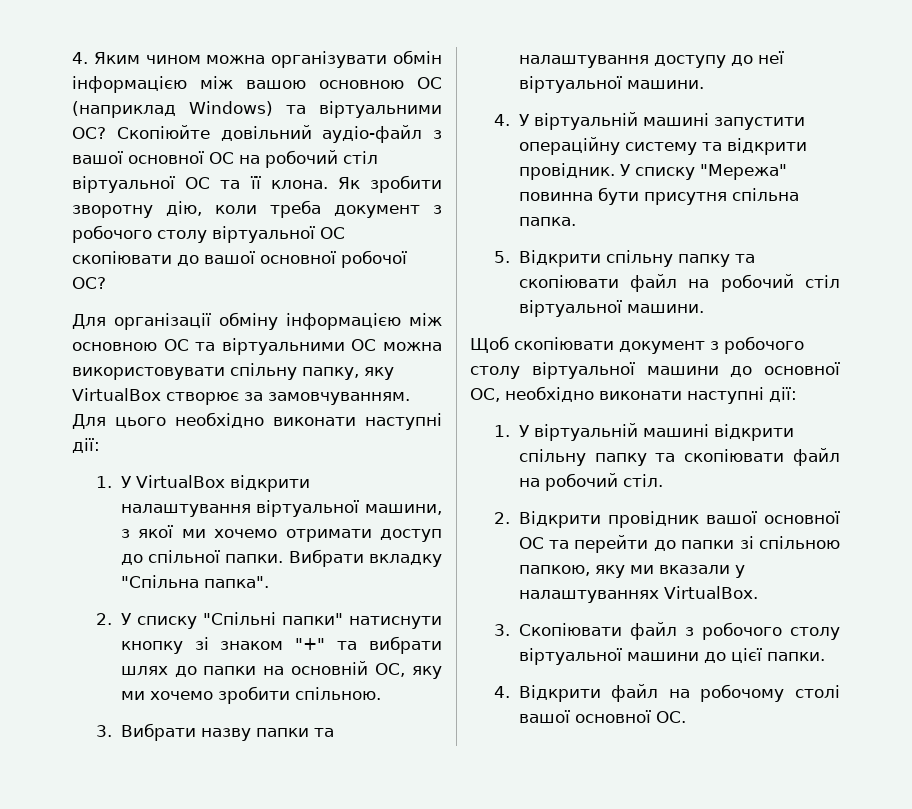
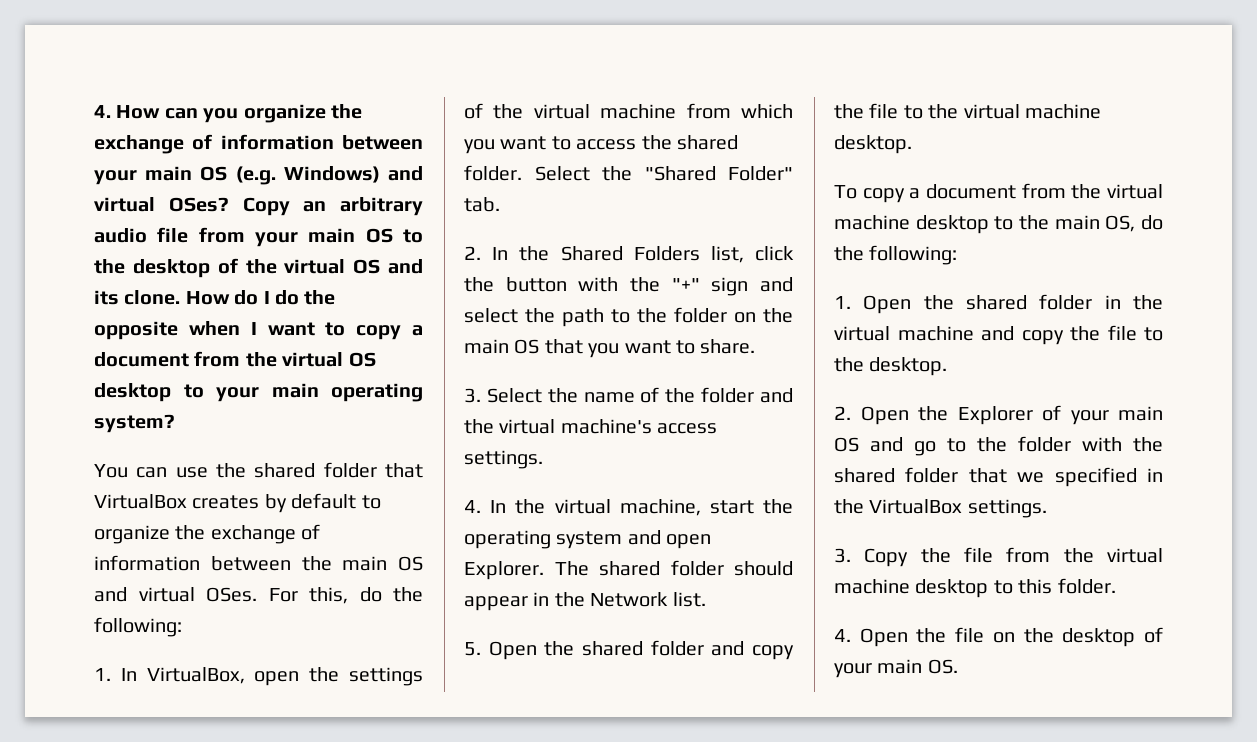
- 4. Яким чином можна організувати обмін інформацією між вашою основною ОС (наприклад Windows) та віртуальними ОС? Скопіюйте довільний аудіо-файл з вашої основної ОС на робочий стіл віртуальної ОС та її клона. Як зробити зворотну дію, коли треба документ з робочого столу віртуальної ОС скопіювати до вашої основної робочої ОС?
- Для організації обміну інформацією між основною ОС та віртуальними ОС можна використовувати спільну папку, яку VirtualBox створює за замовчуванням. Для цього необхідно виконати наступні дії:
- 1. У VirtualBox відкрити налаштування віртуальної машини, з якої ми хочемо отримати доступ до спільної папки. Вибрати вкладку "Спільна папка".
- 2. У списку "Спільні папки" натиснути кнопку зі знаком "+" та вибрати шлях до папки на основній ОС, яку ми хочемо зробити спільною.
- 3. Вибрати назву папки та налаштування доступу до неї віртуальної машини.
- 4. У віртуальній машині запустити операційну систему та відкрити провідник. У списку "Мережа" повинна бути присутня спільна папка.
- 5. Відкрити спільну папку та скопіювати файл на робочий стіл віртуальної машини.
- Щоб скопіювати документ з робочого столу віртуальної машини до основної ОС, необхідно виконати наступні дії:
- 1. У віртуальній машині відкрити спільну папку та скопіювати файл на робочий стіл.
- 2. Відкрити провідник вашої основної ОС та перейти до папки зі спільною папкою, яку ми вказали у налаштуваннях VirtualBox.
- 3. Скопіювати файл з робочого столу віртуальної машини до цієї папки.
- 4. Відкрити файл на робочому столі вашої основної ОС.
+ 4. How can you organize the exchange of information between your main OS (e.g. Windows) and virtual OSes? Copy an arbitrary audio file from your main OS to the desktop of the virtual OS and its clone. How do I do the opposite when I want to copy a document from the virtual OS desktop to your main operating system?
+ You can use the shared folder that VirtualBox creates by default to organize the exchange of information between the main OS and virtual OSes. For this, do the following:
+ 1. In VirtualBox, open the settings of the virtual machine from which you want to access the shared folder. Select the "Shared Folder" tab.
+ 2. In the Shared Folders list, click the button with the "+" sign and select the path to the folder on the main OS that you want to share.
+ 3. Select the name of the folder and the virtual machine's access settings.
+ 4. In the virtual machine, start the operating system and open Explorer. The shared folder should appear in the Network list.
+ 5. Open the shared folder and copy the file to the virtual machine desktop.
+ To copy a document from the virtual machine desktop to the main OS, do the following:
+ 1. Open the shared folder in the virtual machine and copy the file to the desktop.
+ 2. Open the Explorer of your main OS and go to the folder with the shared folder that we specified in the VirtualBox settings.
+ 3. Copy the file from the virtual machine desktop to this folder.
+ 4. Open the file on the desktop of your main OS.

